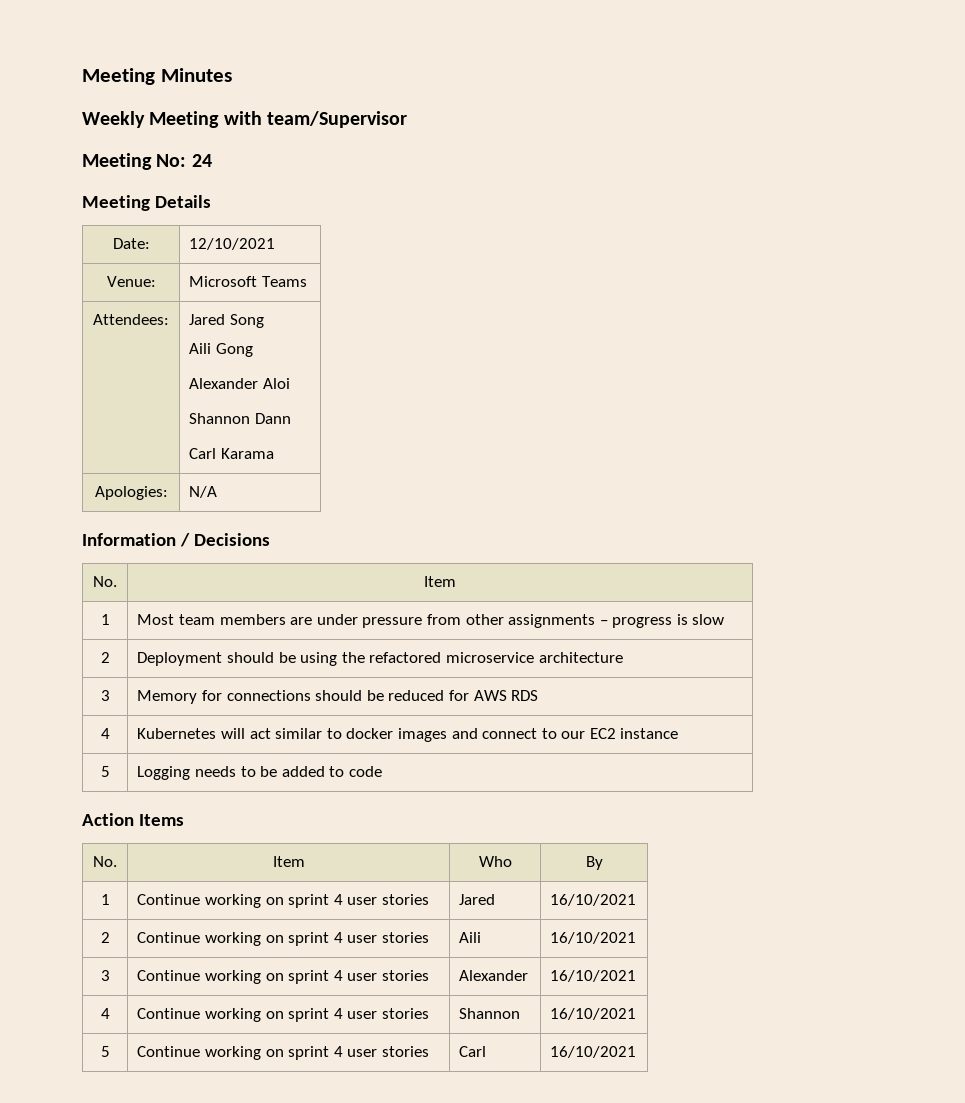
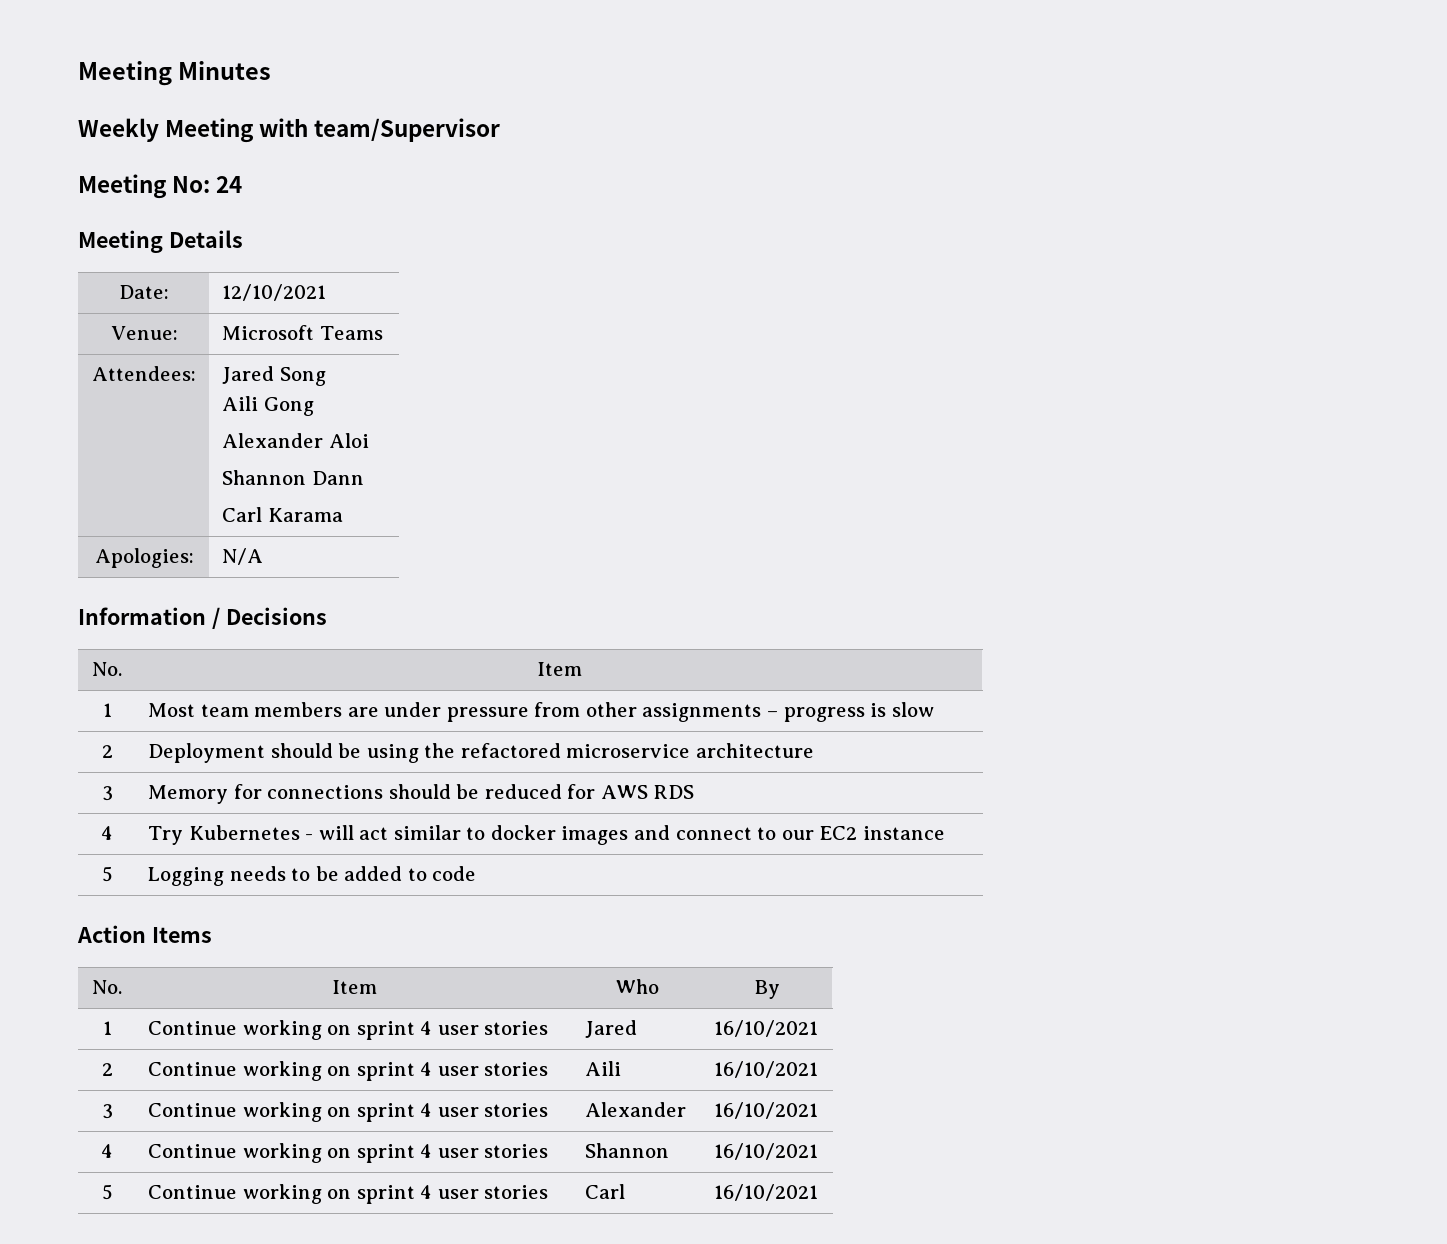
- 4 | Kubernetes will act similar to docker images and connect to our EC2 instance
+ 4 | Try Kubernetes - will act similar to docker images and connect to our EC2 instance

